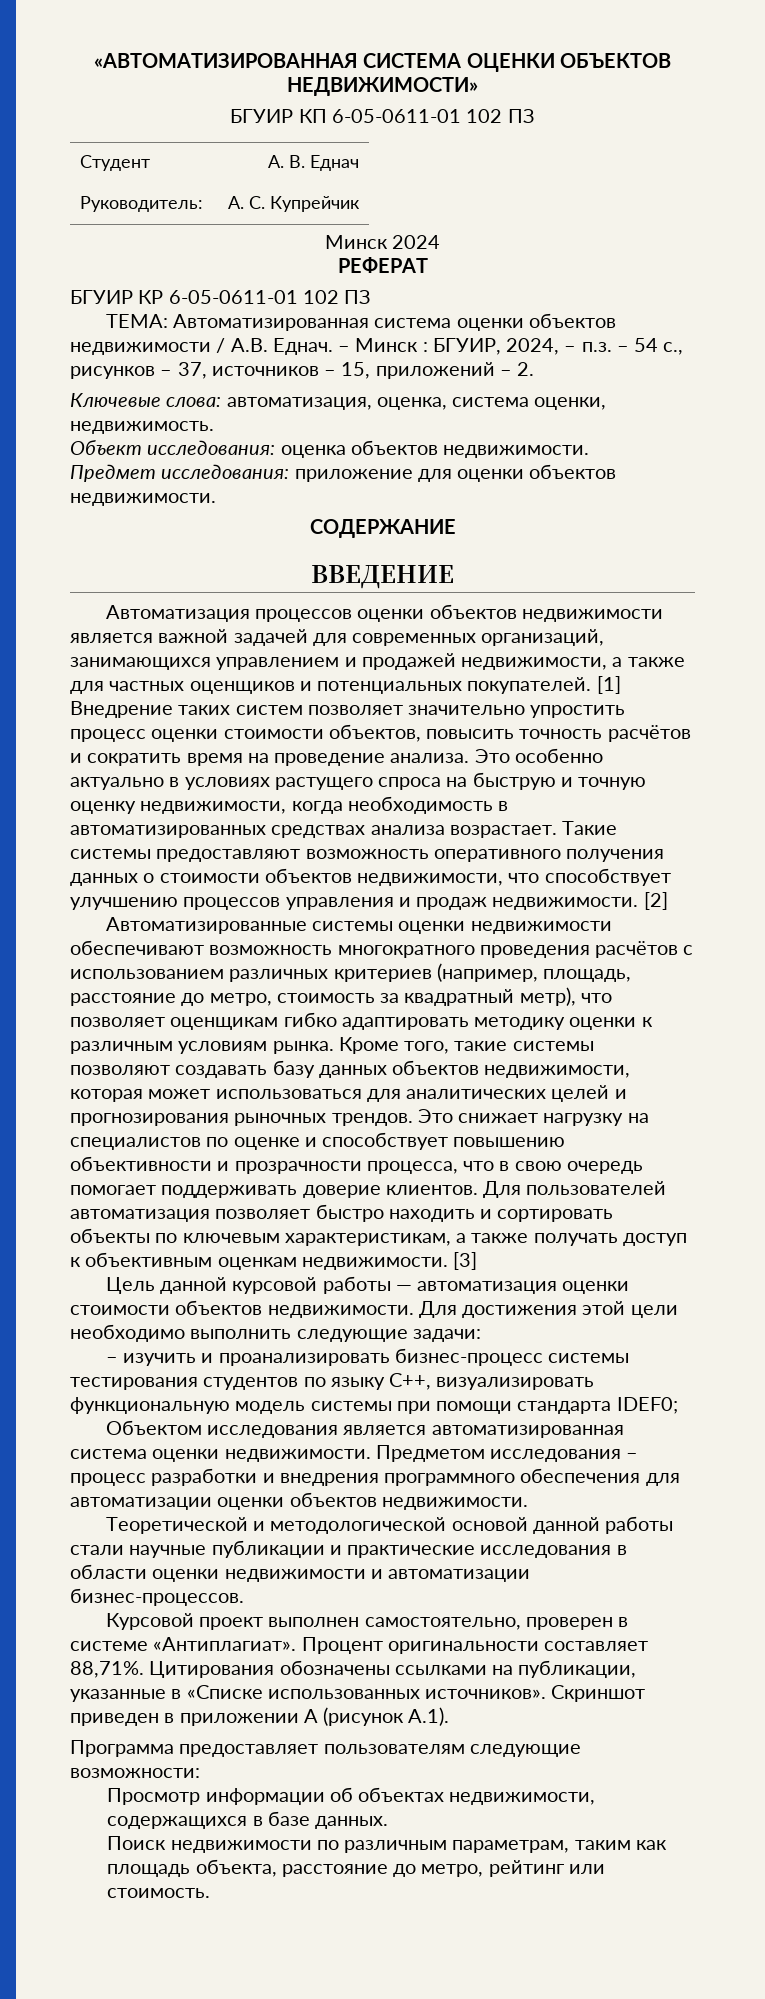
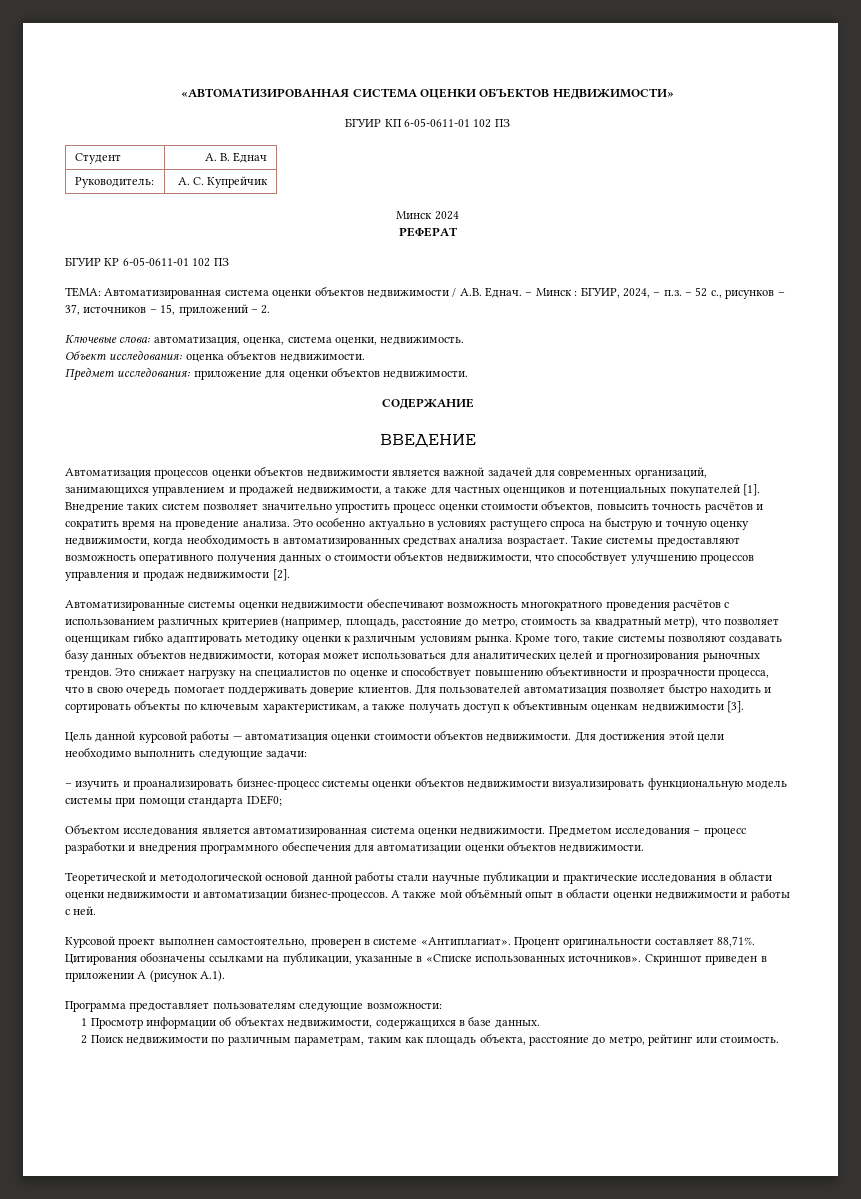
- – Минск : БГУИР, 2024, – п.з. – 54 с., рисунков – 37, источников – 15, приложений – 2.
+ – Минск : БГУИР, 2024, – п.з. – 52 с., рисунков – 37, источников – 15, приложений – 2.
- Автоматизация процессов оценки объектов недвижимости является важной задачей для современных организаций, занимающихся управлением и продажей недвижимости, а также для частных оценщиков и потенциальных покупателей. [1] Внедрение таких систем позволяет значительно упростить процесс оценки стоимости объектов, повысить точность расчётов и сократить время на проведение анализа.
+ Автоматизация процессов оценки объектов недвижимости является важной задачей для современных организаций, занимающихся управлением и продажей недвижимости, а также для частных оценщиков и потенциальных покупателей [1]. Внедрение таких систем позволяет значительно упростить процесс оценки стоимости объектов, повысить точность расчётов и сократить время на проведение анализа.
- Такие системы предоставляют возможность оперативного получения данных о стоимости объектов недвижимости, что способствует улучшению процессов управления и продаж недвижимости. [2]
+ Такие системы предоставляют возможность оперативного получения данных о стоимости объектов недвижимости, что способствует улучшению процессов управления и продаж недвижимости [2].
- Для пользователей автоматизация позволяет быстро находить и сортировать объекты по ключевым характеристикам, а также получать доступ к объективным оценкам недвижимости. [3]
+ Для пользователей автоматизация позволяет быстро находить и сортировать объекты по ключевым характеристикам, а также получать доступ к объективным оценкам недвижимости [3].
- – изучить и проанализировать бизнес-процесс системы тестирования студентов по языку C++, визуализировать функциональную модель системы при помощи стандарта IDEF0;
+ – изучить и проанализировать бизнес-процесс системы оценки объектов недвижимости визуализировать функциональную модель системы при помощи стандарта IDEF0;
+ А также мой объёмный опыт в области оценки недвижимости и работы с ней.
- Просмотр информации об объектах недвижимости, содержащихся в базе данных.
+ 1 Просмотр информации об объектах недвижимости, содержащихся в базе данных.
- Поиск недвижимости по различным параметрам, таким как площадь объекта, расстояние до метро, рейтинг или стоимость.
+ 2 Поиск недвижимости по различным параметрам, таким как площадь объекта, расстояние до метро, рейтинг или стоимость.

